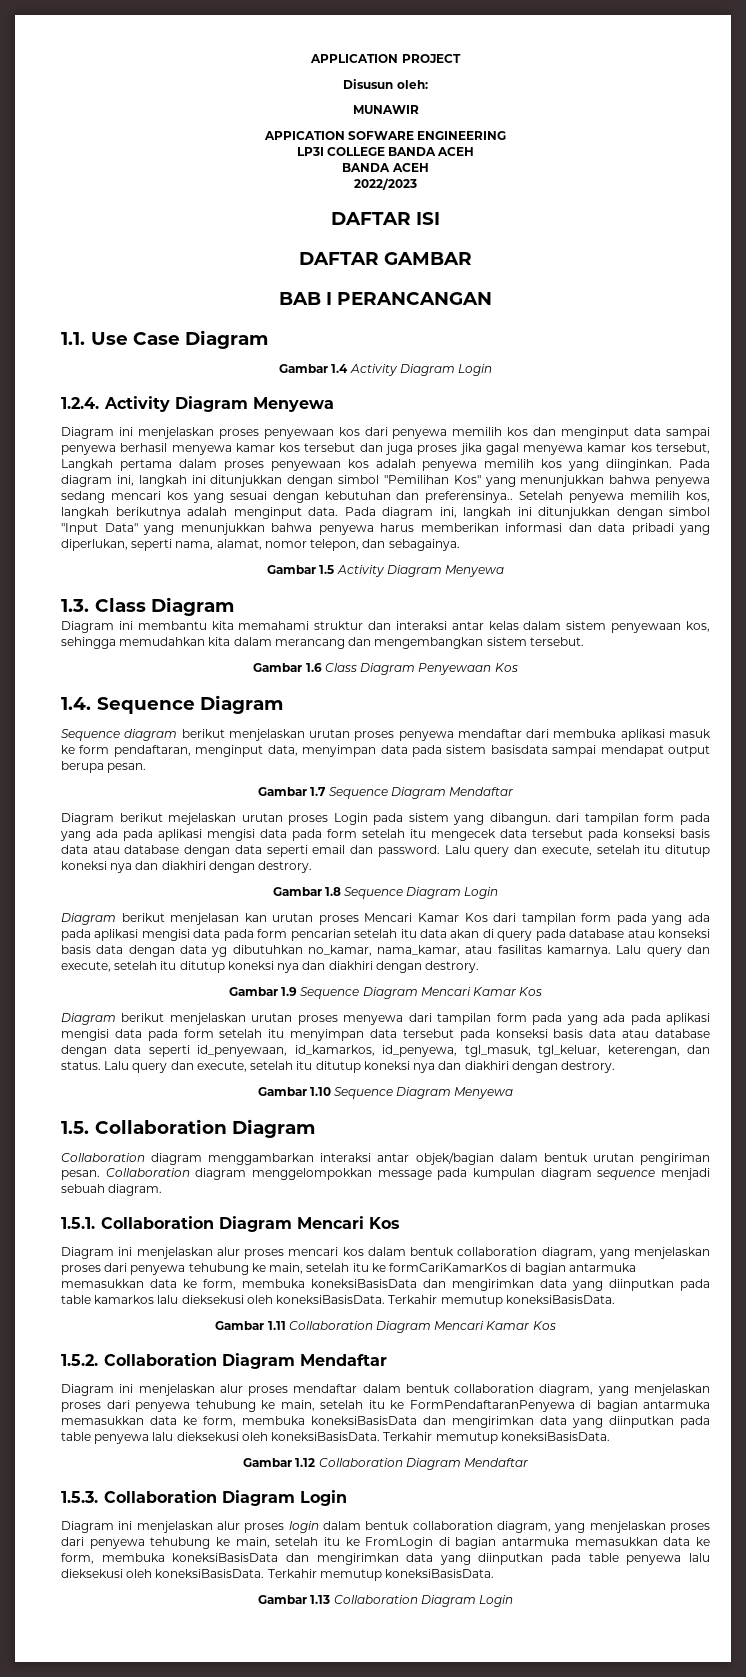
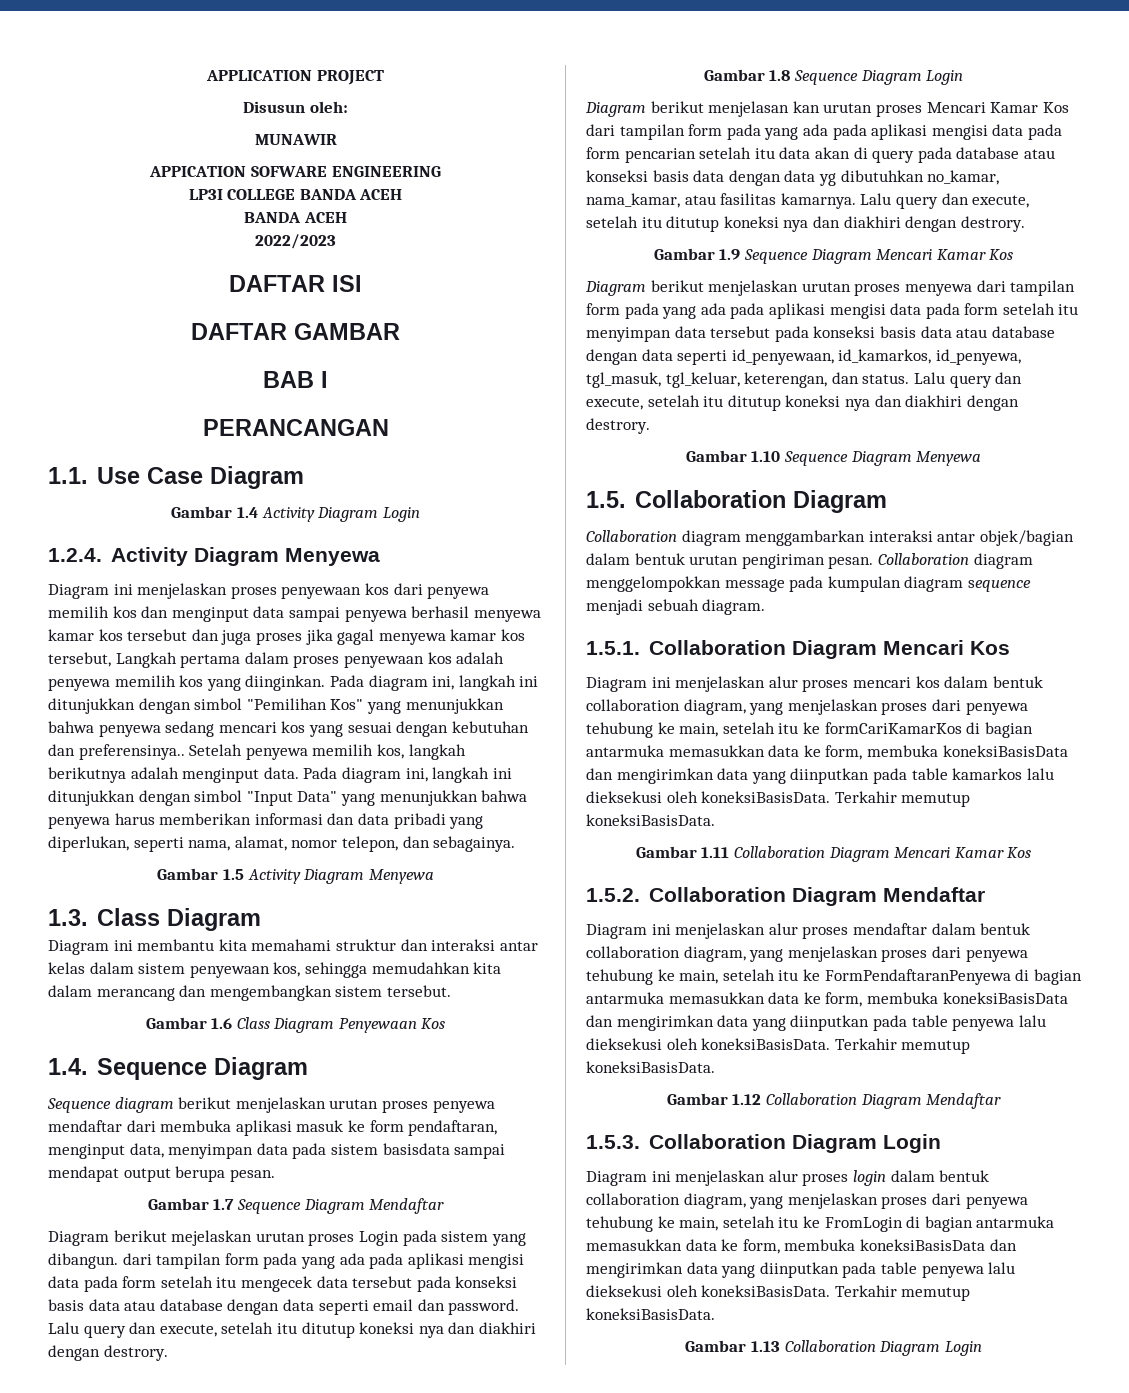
- BAB I PERANCANGAN
+ BAB I
+ PERANCANGAN

